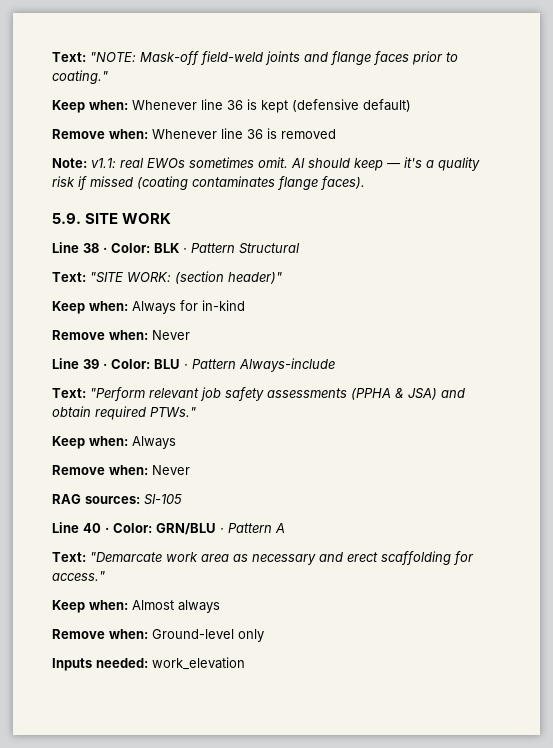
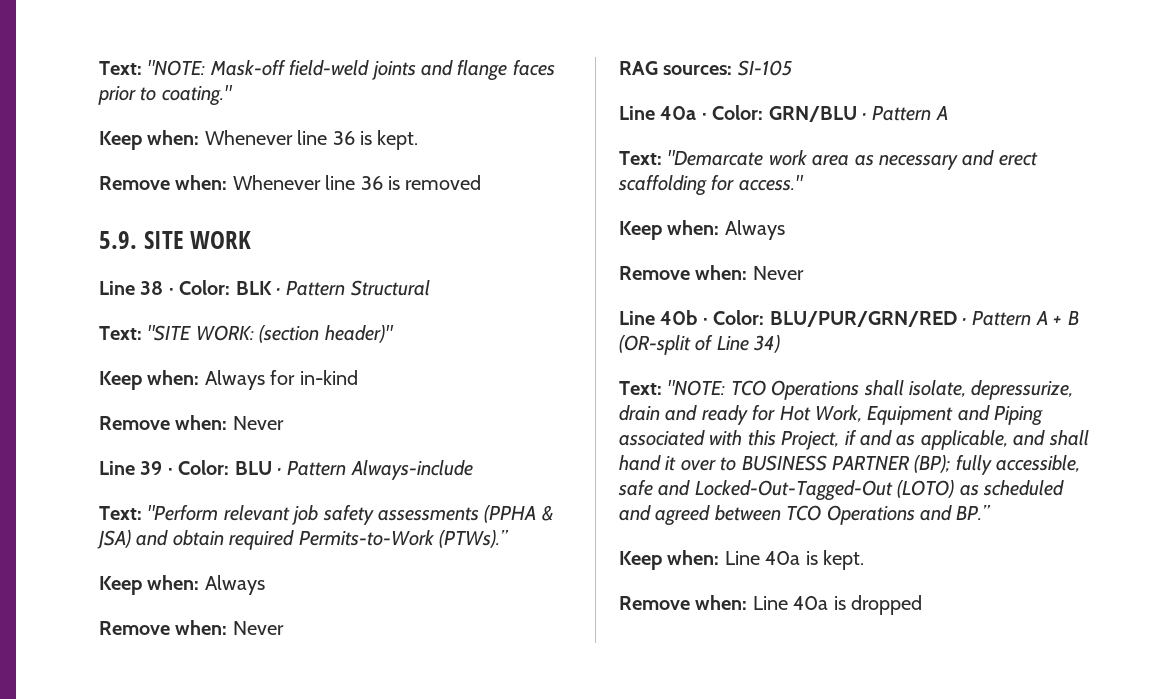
- Keep when: Whenever line 36 is kept (defensive default)
+ Keep when: Whenever line 36 is kept.
- Note: v1.1: real EWOs sometimes omit. AI should keep — it's a quality risk if missed (coating contaminates flange faces).
- Text: "Perform relevant job safety assessments (PPHA & JSA) and obtain required PTWs."
+ Text: "Perform relevant job safety assessments (PPHA & JSA) and obtain required Permits-to-Work (PTWs).”
- Line 40 · Color: GRN/BLU · Pattern A
+ Line 40a · Color: GRN/BLU · Pattern A
  Text: "Demarcate work area as necessary and erect scaffolding for access."
- Keep when: Almost always
- Remove when: Ground-level only
- Inputs needed: work_elevation
+ Keep when: Always
+ Remove when: Never
+ Line 40b · Color: BLU/PUR/GRN/RED · Pattern A + B (OR-split of Line 34)
+ Text: "NOTE: TCO Operations shall isolate, depressurize, drain and ready for Hot Work, Equipment and Piping associated with this Project, if and as applicable, and shall hand it over to BUSINESS PARTNER (BP); fully accessible, safe and Locked-Out-Tagged-Out (LOTO) as scheduled and agreed between TCO Operations and BP.”
+ Keep when: Line 40a is kept.
+ Remove when: Line 40a is dropped

